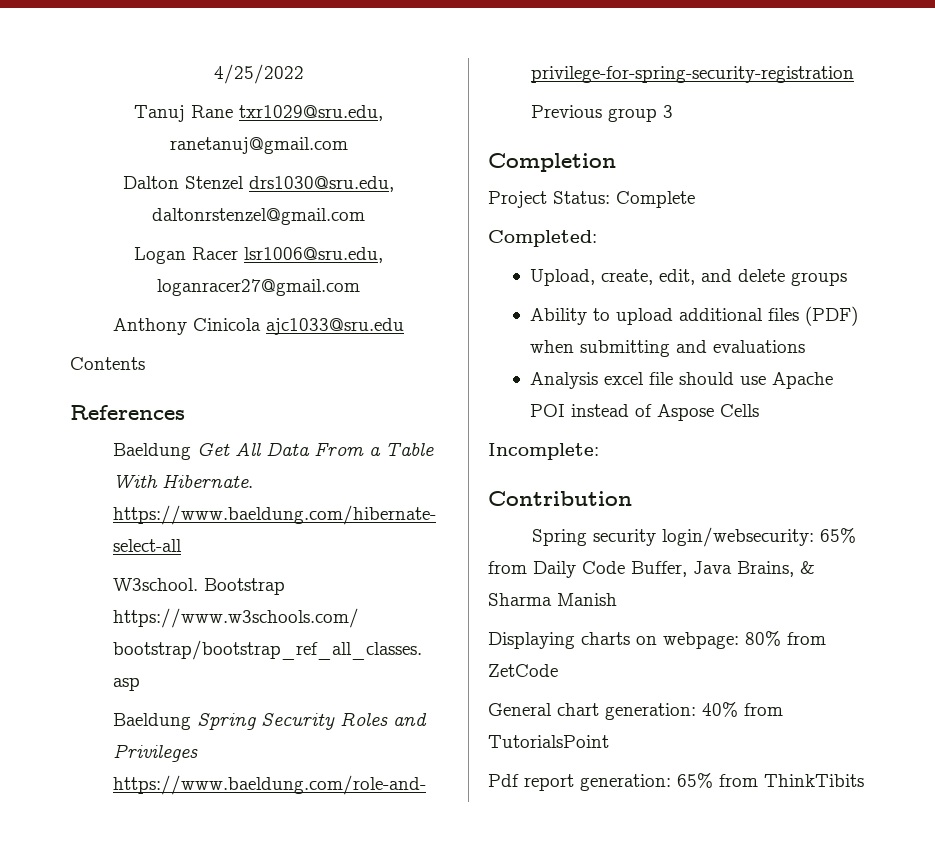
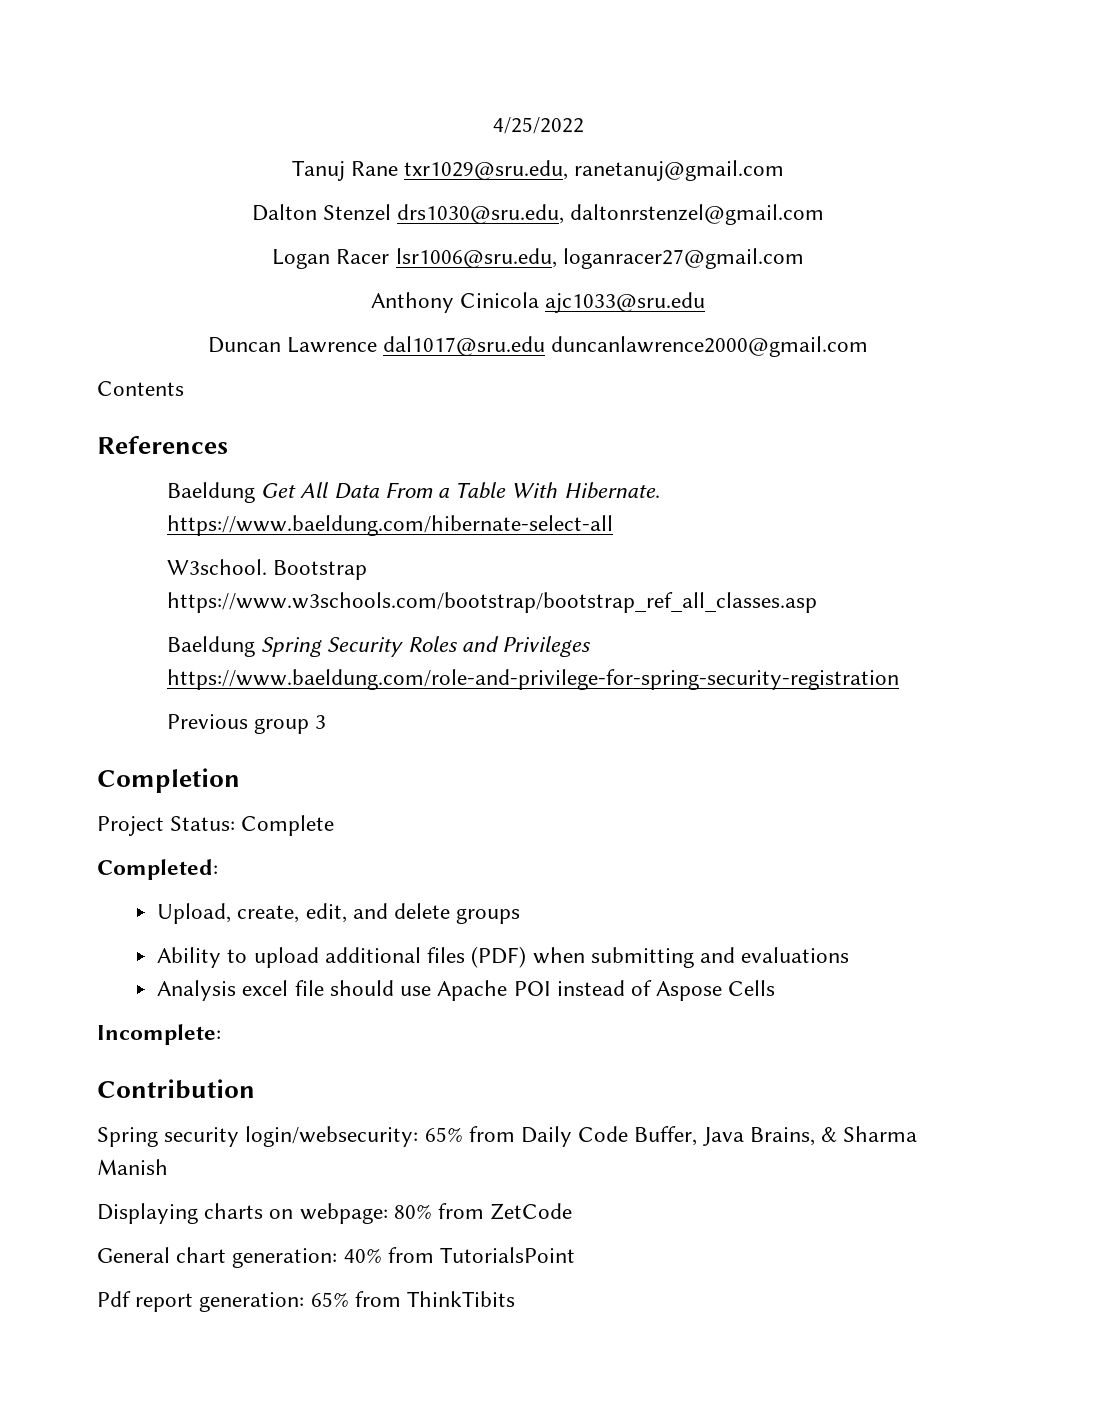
+ Duncan Lawrence dal1017@sru.edu duncanlawrence2000@gmail.com

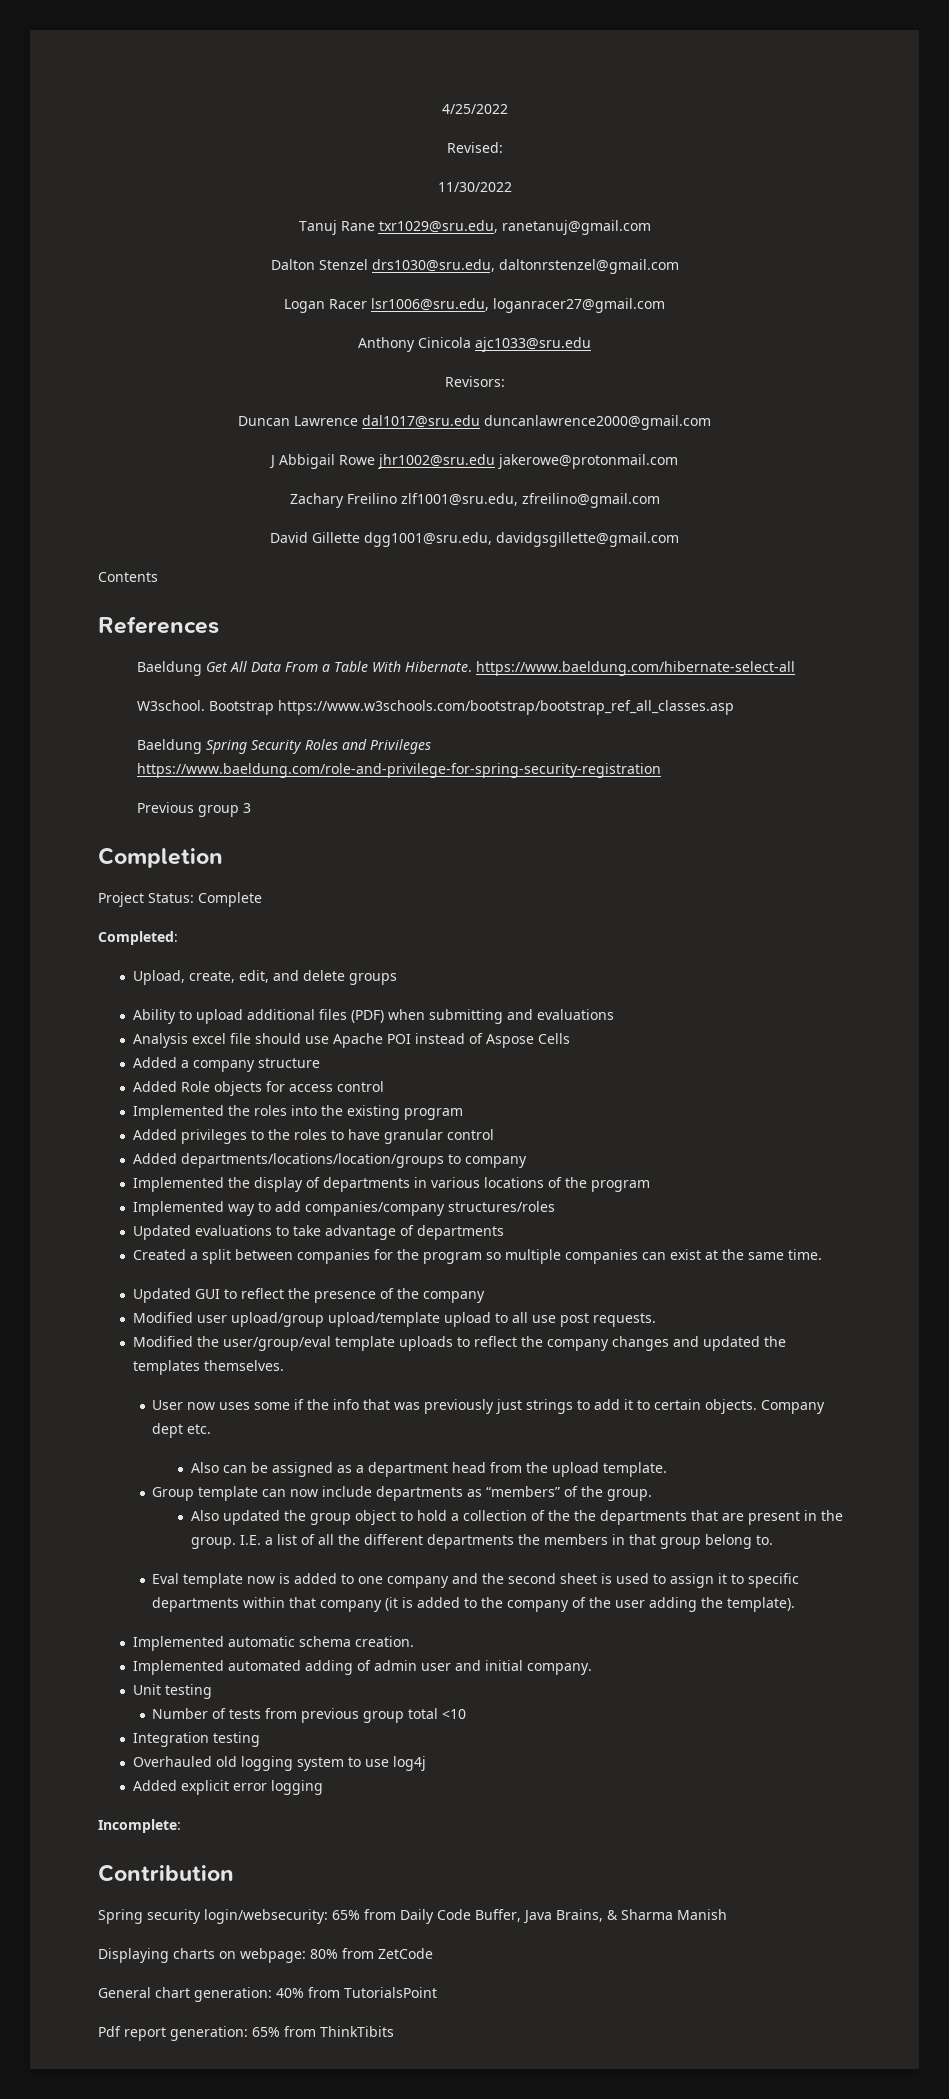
+ Revised:
+ 11/30/2022
+ Revisors:
+ J Abbigail Rowe jhr1002@sru.edu jakerowe@protonmail.com
+ Zachary Freilino zlf1001@sru.edu, zfreilino@gmail.com
+ David Gillette dgg1001@sru.edu, davidgsgillette@gmail.com
+ Added a company structure
+ Added Role objects for access control
+ Implemented the roles into the existing program
+ Added privileges to the roles to have granular control
+ Added departments/locations/location/groups to company
+ Implemented the display of departments in various locations of the program
+ Implemented way to add companies/company structures/roles
+ Updated evaluations to take advantage of departments
+ Created a split between companies for the program so multiple companies can exist at the same time.
+ Updated GUI to reflect the presence of the company
+ Modified user upload/group upload/template upload to all use post requests.
+ Modified the user/group/eval template uploads to reflect the company changes and updated the templates themselves.
+ User now uses some if the info that was previously just strings to add it to certain objects. Company dept etc.
+ Also can be assigned as a department head from the upload template.
+ Group template can now include departments as “members” of the group.
+ Also updated the group object to hold a collection of the the departments that are present in the group. I.E. a list of all the different departments the members in that group belong to.
+ Eval template now is added to one company and the second sheet is used to assign it to specific departments within that company (it is added to the company of the user adding the template).
+ Implemented automatic schema creation.
+ Implemented automated adding of admin user and initial company.
+ Unit testing
+ Number of tests from previous group total <10
+ Integration testing
+ Overhauled old logging system to use log4j
+ Added explicit error logging

